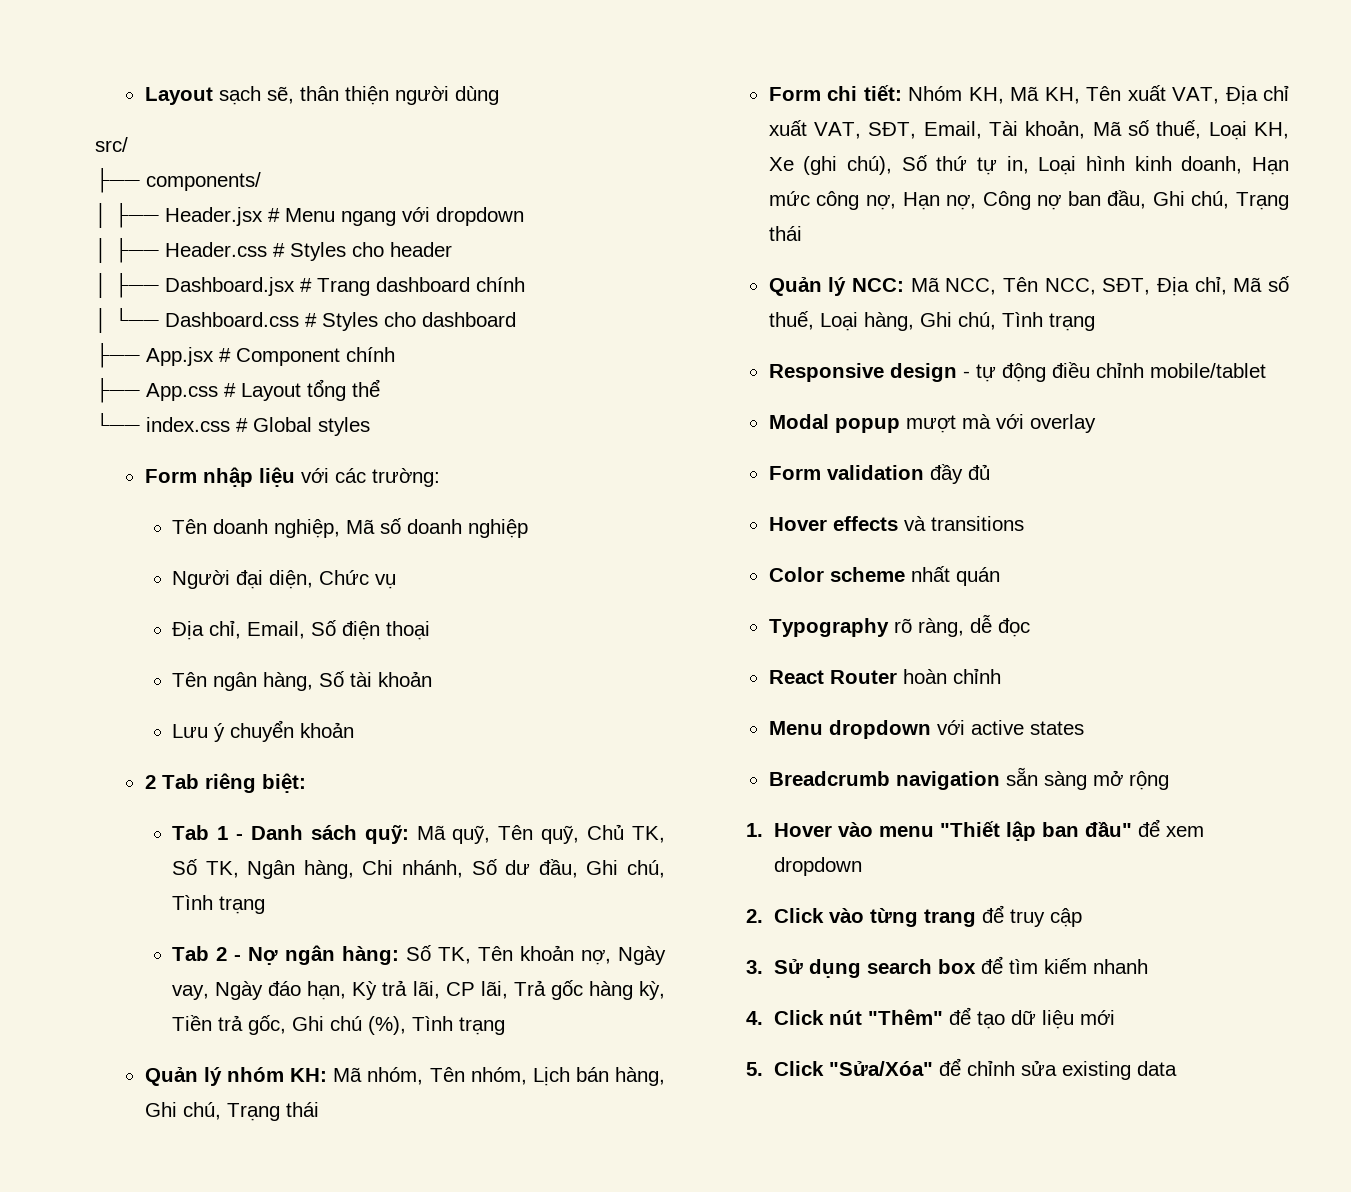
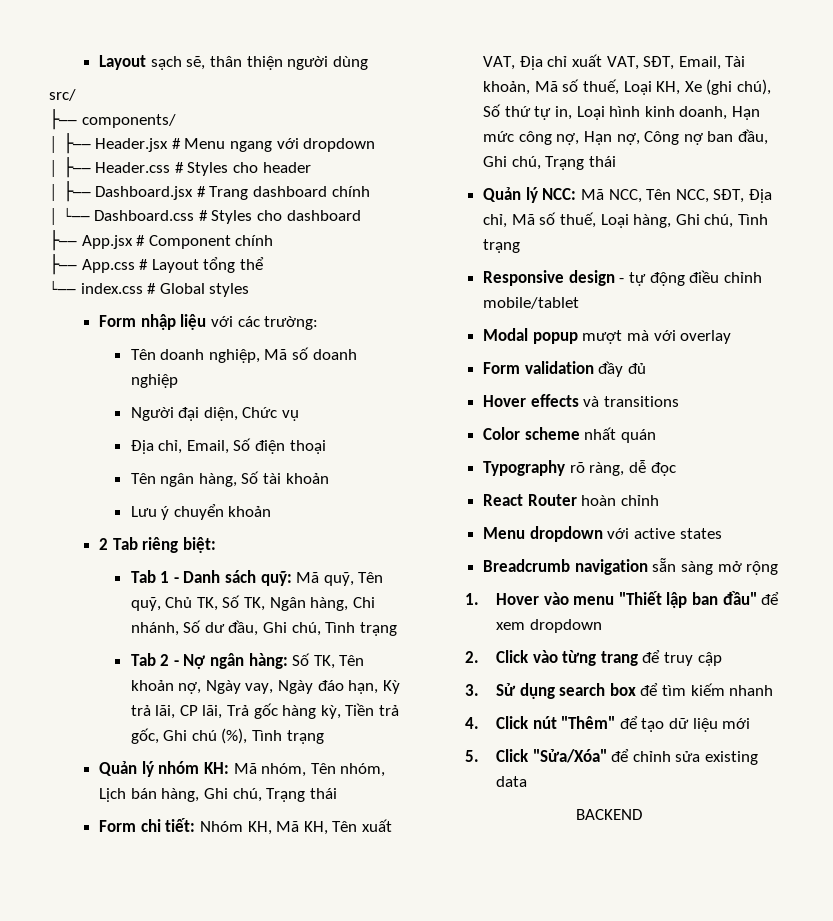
+ BACKEND

